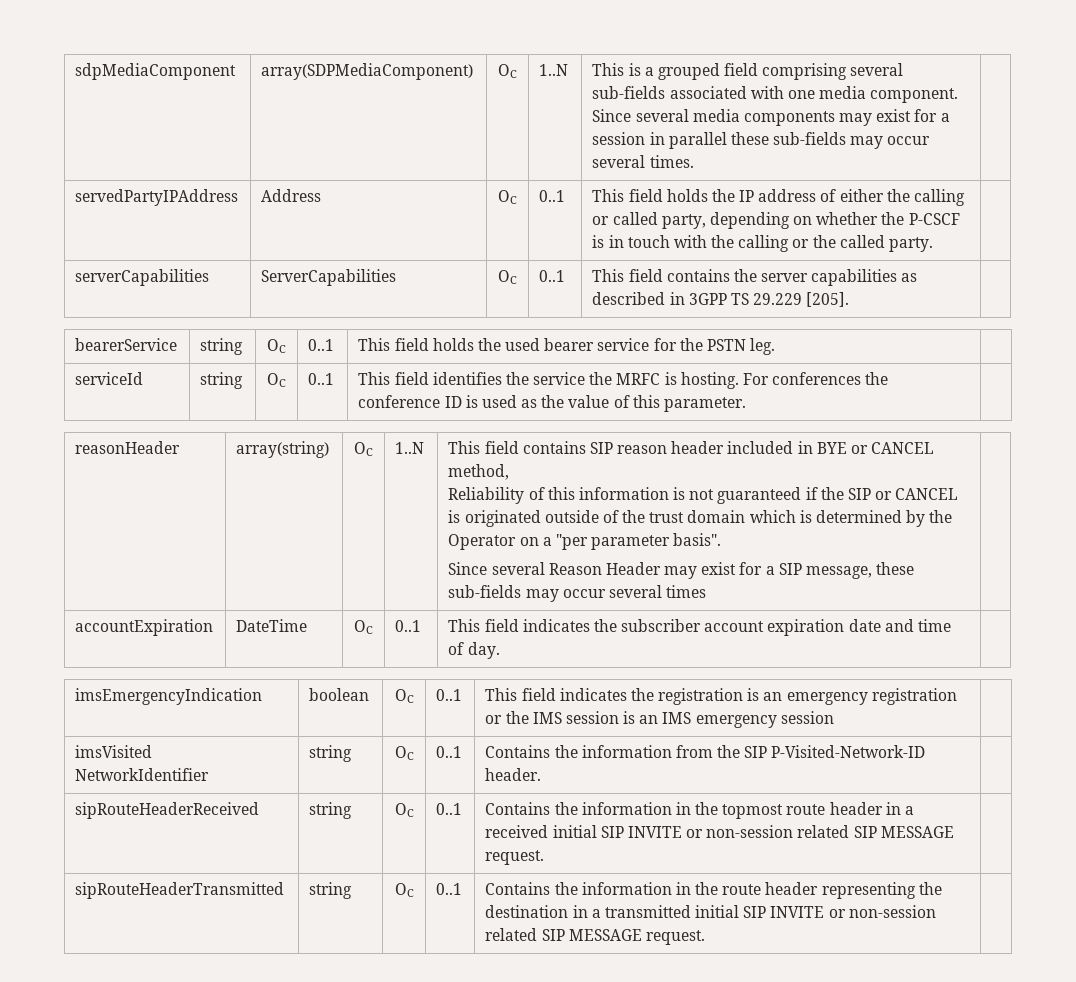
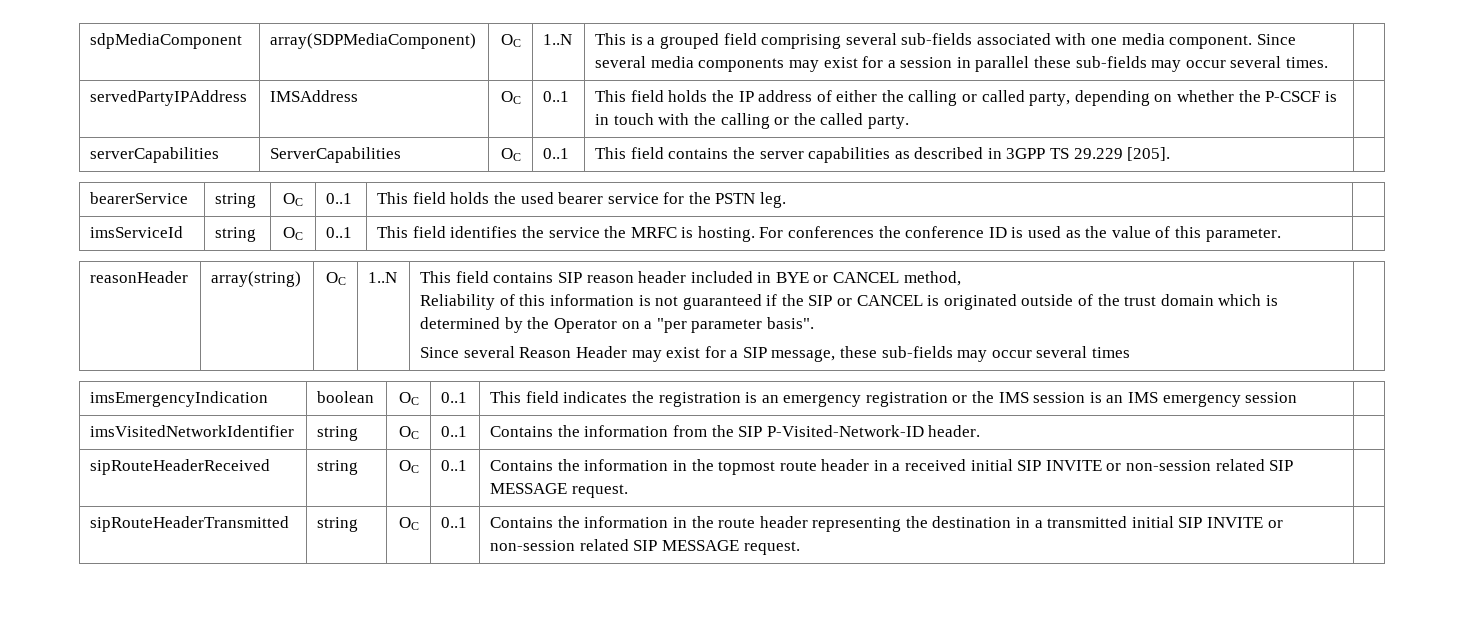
- servedPartyIPAddress | Address | OC | 0..1 | This field holds the IP address of either the calling or called party, depending on whether the P-CSCF is in touch with the calling or the called party. |
+ servedPartyIPAddress | IMSAddress | OC | 0..1 | This field holds the IP address of either the calling or called party, depending on whether the P-CSCF is in touch with the calling or the called party. |
- serviceId | string | OC | 0..1 | This field identifies the service the MRFC is hosting. For conferences the conference ID is used as the value of this parameter. |
+ imsServiceId | string | OC | 0..1 | This field identifies the service the MRFC is hosting. For conferences the conference ID is used as the value of this parameter. |
- accountExpiration | DateTime | OC | 0..1 | This field indicates the subscriber account expiration date and time of day. |
- imsVisited NetworkIdentifier | string | OC | 0..1 | Contains the information from the SIP P-Visited-Network-ID header. |
+ imsVisitedNetworkIdentifier | string | OC | 0..1 | Contains the information from the SIP P-Visited-Network-ID header. |

